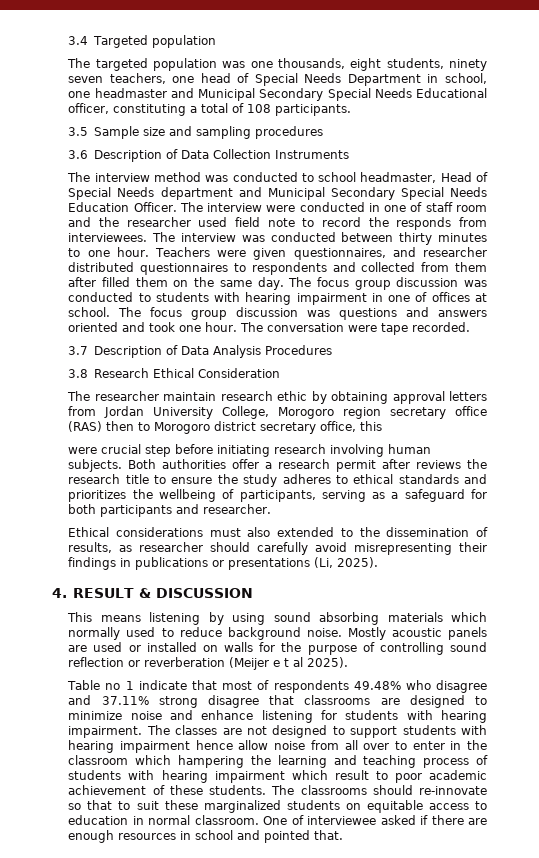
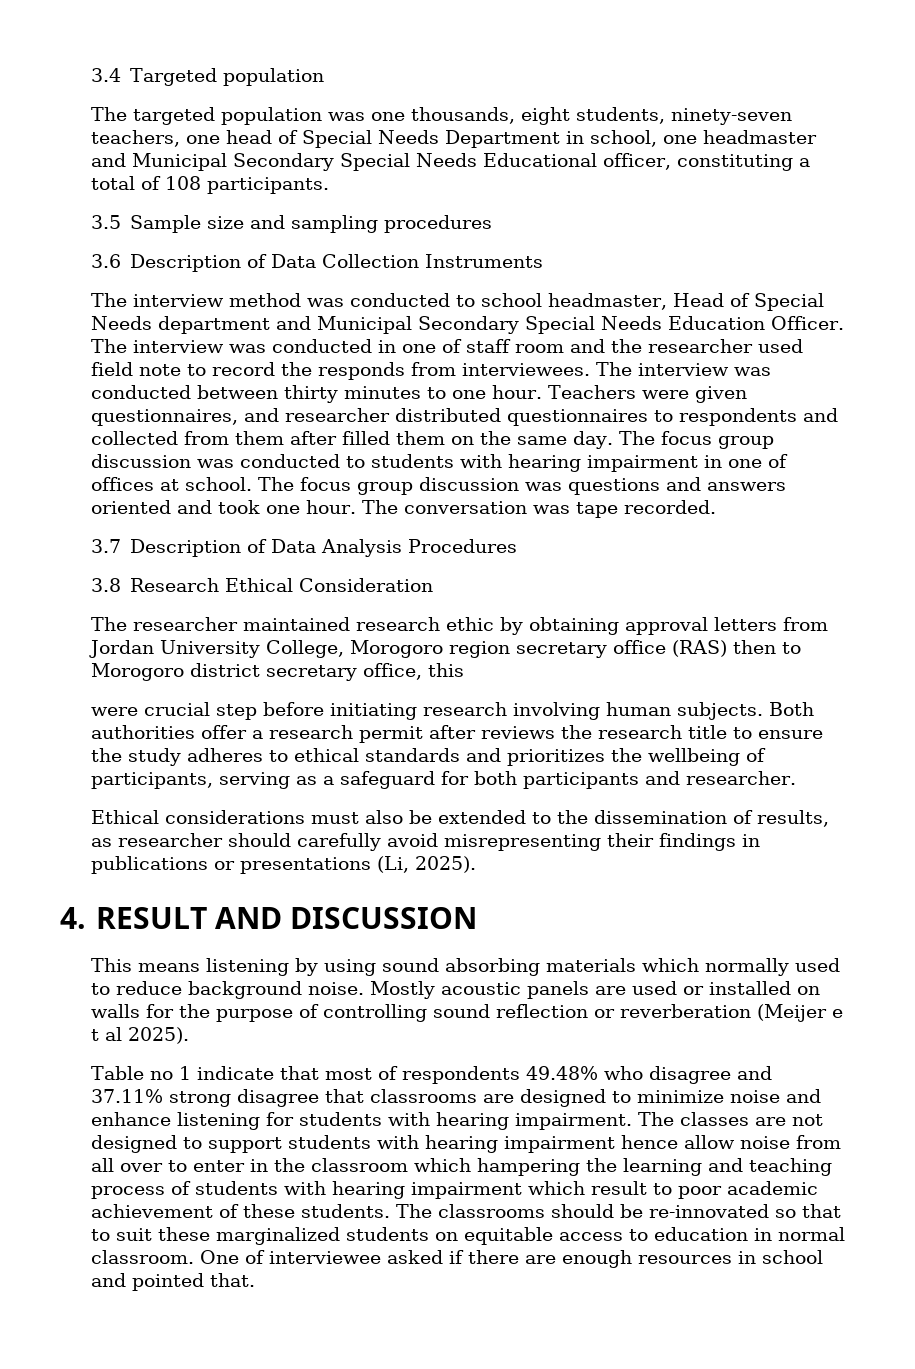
- The targeted population was one thousands, eight students, ninety seven teachers, one head of Special Needs Department in school, one headmaster and Municipal Secondary Special Needs Educational officer, constituting a total of 108 participants.
+ The targeted population was one thousands, eight students, ninety-seven teachers, one head of Special Needs Department in school, one headmaster and Municipal Secondary Special Needs Educational officer, constituting a total of 108 participants.
- The interview were conducted in one of staff room and the researcher used field note to record the responds from interviewees.
+ The interview was conducted in one of staff room and the researcher used field note to record the responds from interviewees.
- The conversation were tape recorded.
+ The conversation was tape recorded.
- The researcher maintain research ethic by obtaining approval letters from Jordan University College, Morogoro region secretary office (RAS) then to Morogoro district secretary office, this
+ The researcher maintained research ethic by obtaining approval letters from Jordan University College, Morogoro region secretary office (RAS) then to Morogoro district secretary office, this
- Ethical considerations must also extended to the dissemination of results, as researcher should carefully avoid misrepresenting their findings in publications or presentations (Li, 2025).
+ Ethical considerations must also be extended to the dissemination of results, as researcher should carefully avoid misrepresenting their findings in publications or presentations (Li, 2025).
- 4. RESULT & DISCUSSION
+ 4. RESULT AND DISCUSSION
- The classrooms should re-innovate so that to suit these marginalized students on equitable access to education in normal classroom.
+ The classrooms should be re-innovated so that to suit these marginalized students on equitable access to education in normal classroom.

